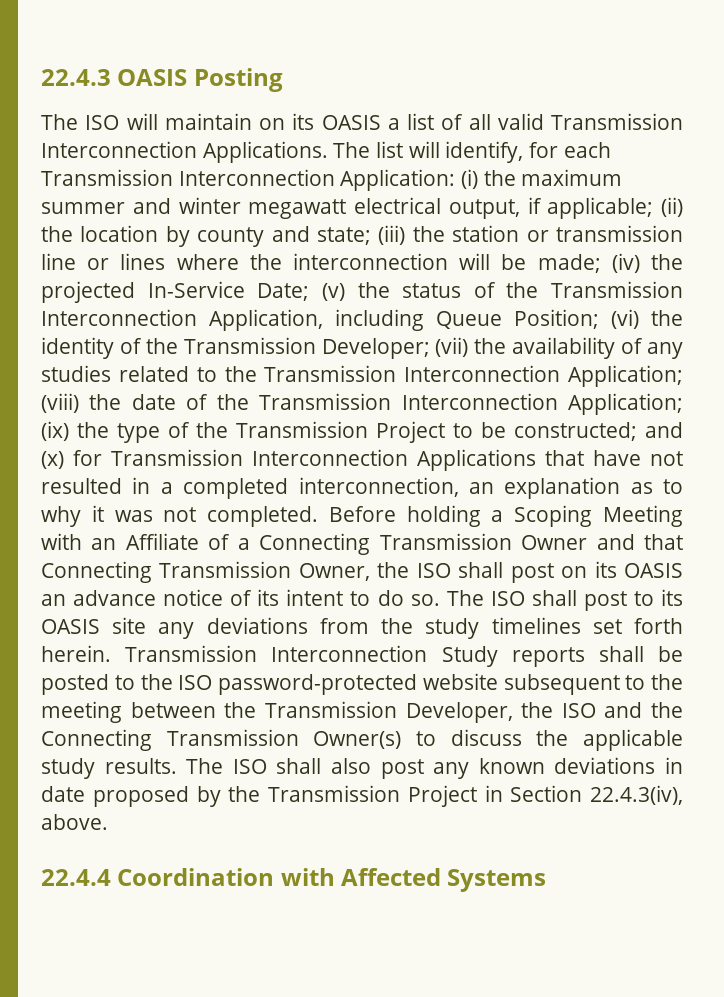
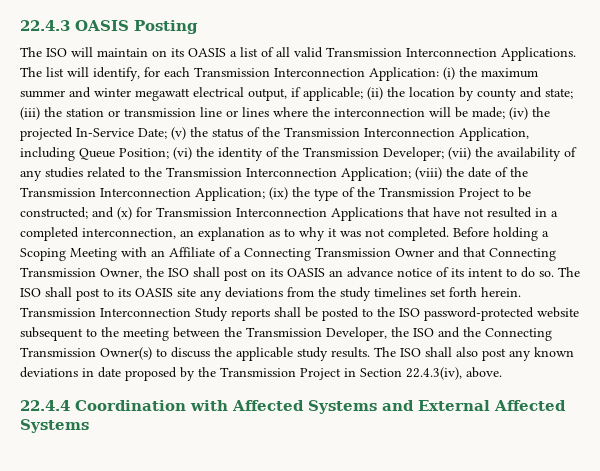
- 22.4.4 Coordination with Affected Systems
+ 22.4.4 Coordination with Affected Systems and External Affected Systems

